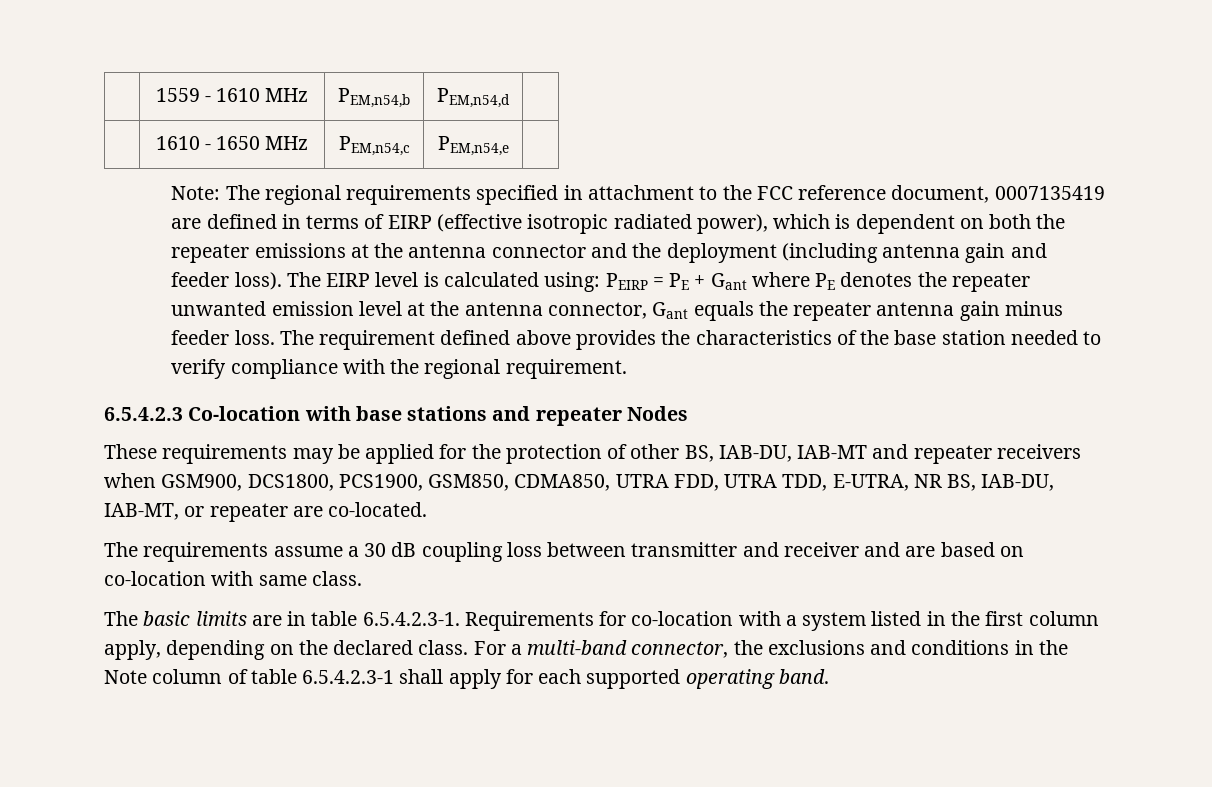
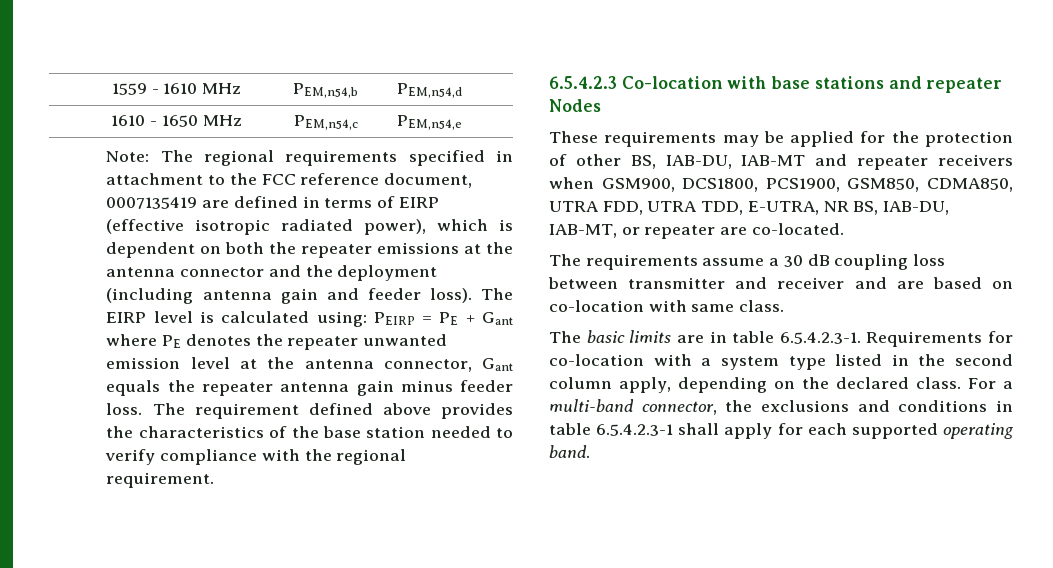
- The basic limits are in table 6.5.4.2.3-1. Requirements for co-location with a system listed in the first column apply, depending on the declared class.
+ The basic limits are in table 6.5.4.2.3-1. Requirements for co-location with a system type listed in the second column apply, depending on the declared class.
- For a multi-band connector, the exclusions and conditions in the Note column of table 6.5.4.2.3-1 shall apply for each supported operating band.
+ For a multi-band connector, the exclusions and conditions in table 6.5.4.2.3-1 shall apply for each supported operating band.

